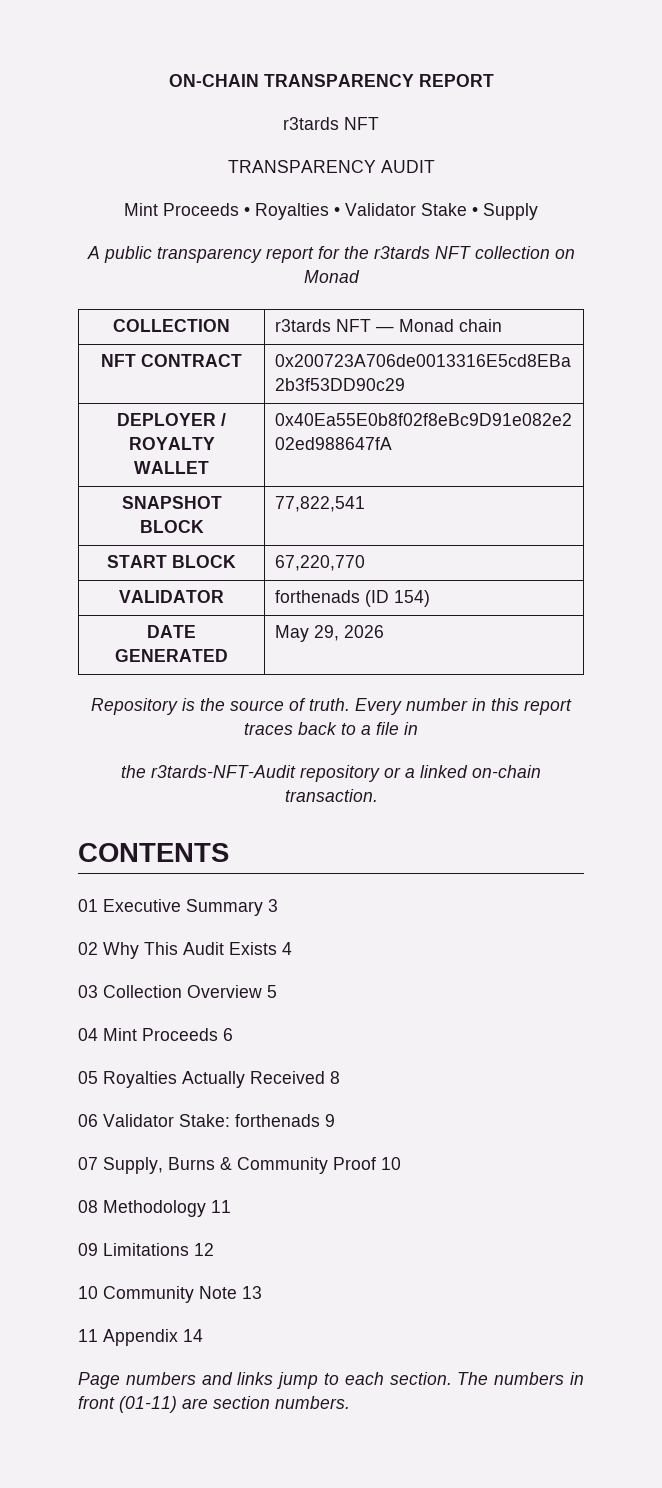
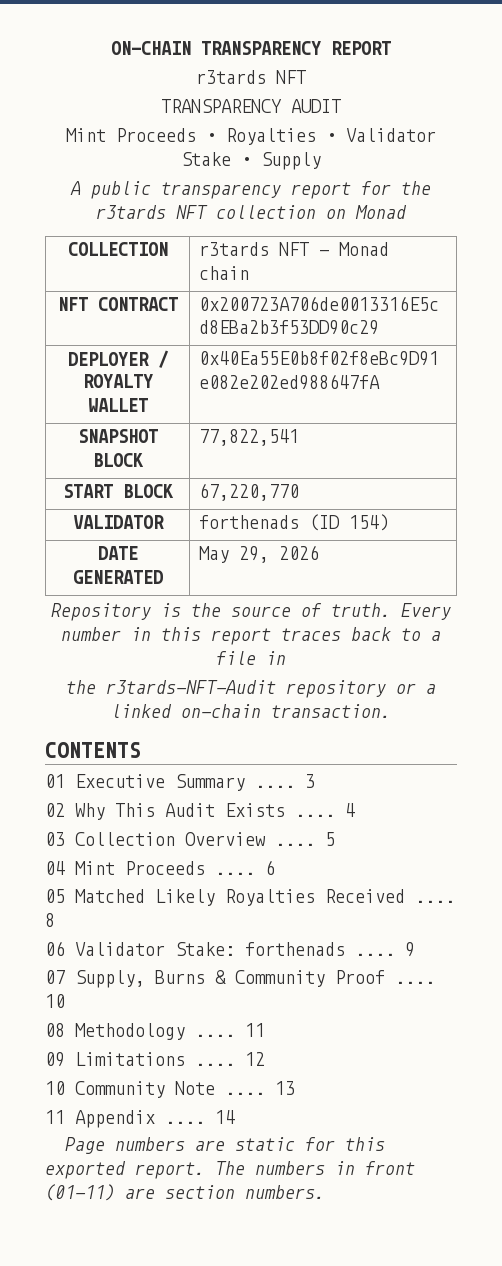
- 01 Executive Summary 3
+ 01 Executive Summary .... 3
- 02 Why This Audit Exists 4
+ 02 Why This Audit Exists .... 4
- 03 Collection Overview 5
+ 03 Collection Overview .... 5
- 04 Mint Proceeds 6
+ 04 Mint Proceeds .... 6
- 05 Royalties Actually Received 8
+ 05 Matched Likely Royalties Received .... 8
- 06 Validator Stake: forthenads 9
+ 06 Validator Stake: forthenads .... 9
- 07 Supply, Burns & Community Proof 10
+ 07 Supply, Burns & Community Proof .... 10
- 08 Methodology 11
+ 08 Methodology .... 11
- 09 Limitations 12
+ 09 Limitations .... 12
- 10 Community Note 13
+ 10 Community Note .... 13
- 11 Appendix 14
+ 11 Appendix .... 14
- Page numbers and links jump to each section.
+ Page numbers are static for this exported report.

